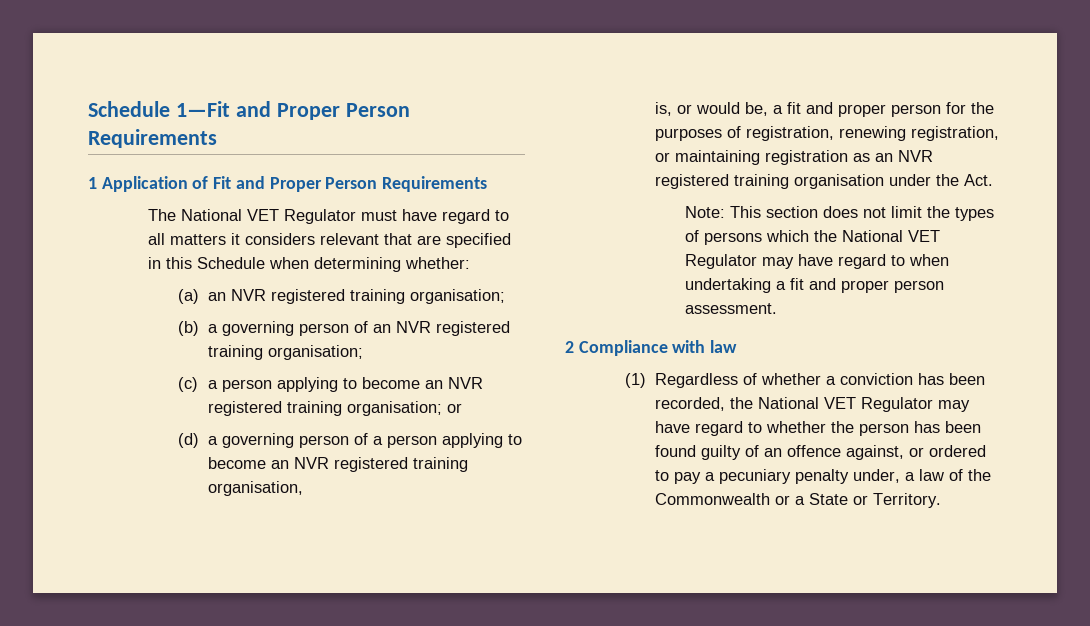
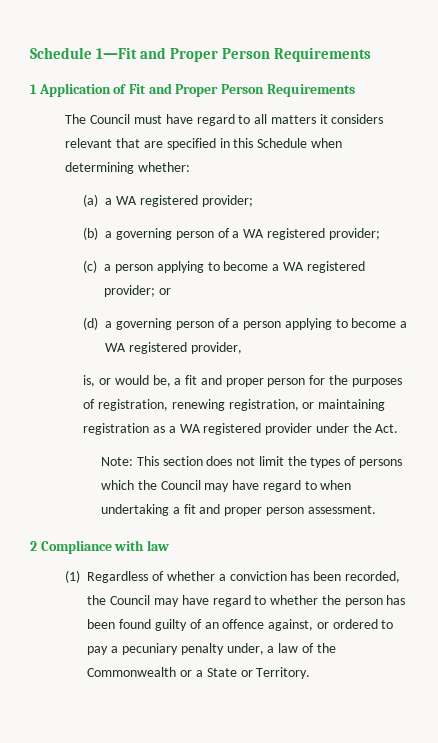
- The National VET Regulator must have regard to all matters it considers relevant that are specified in this Schedule when determining whether:
+ The Council must have regard to all matters it considers relevant that are specified in this Schedule when determining whether:
- (a) an NVR registered training organisation;
+ (a) a WA registered provider;
- (b) a governing person of an NVR registered training organisation;
+ (b) a governing person of a WA registered provider;
- (c) a person applying to become an NVR registered training organisation; or
+ (c) a person applying to become a WA registered provider; or
- (d) a governing person of a person applying to become an NVR registered training organisation,
+ (d) a governing person of a person applying to become a WA registered provider,
- is, or would be, a fit and proper person for the purposes of registration, renewing registration, or maintaining registration as an NVR registered training organisation under the Act.
+ is, or would be, a fit and proper person for the purposes of registration, renewing registration, or maintaining registration as a WA registered provider under the Act.
- Note: This section does not limit the types of persons which the National VET Regulator may have regard to when undertaking a fit and proper person assessment.
+ Note: This section does not limit the types of persons which the Council may have regard to when undertaking a fit and proper person assessment.
- (1) Regardless of whether a conviction has been recorded, the National VET Regulator may have regard to whether the person has been found guilty of an offence against, or ordered to pay a pecuniary penalty under, a law of the Commonwealth or a State or Territory.
+ (1) Regardless of whether a conviction has been recorded, the Council may have regard to whether the person has been found guilty of an offence against, or ordered to pay a pecuniary penalty under, a law of the Commonwealth or a State or Territory.

